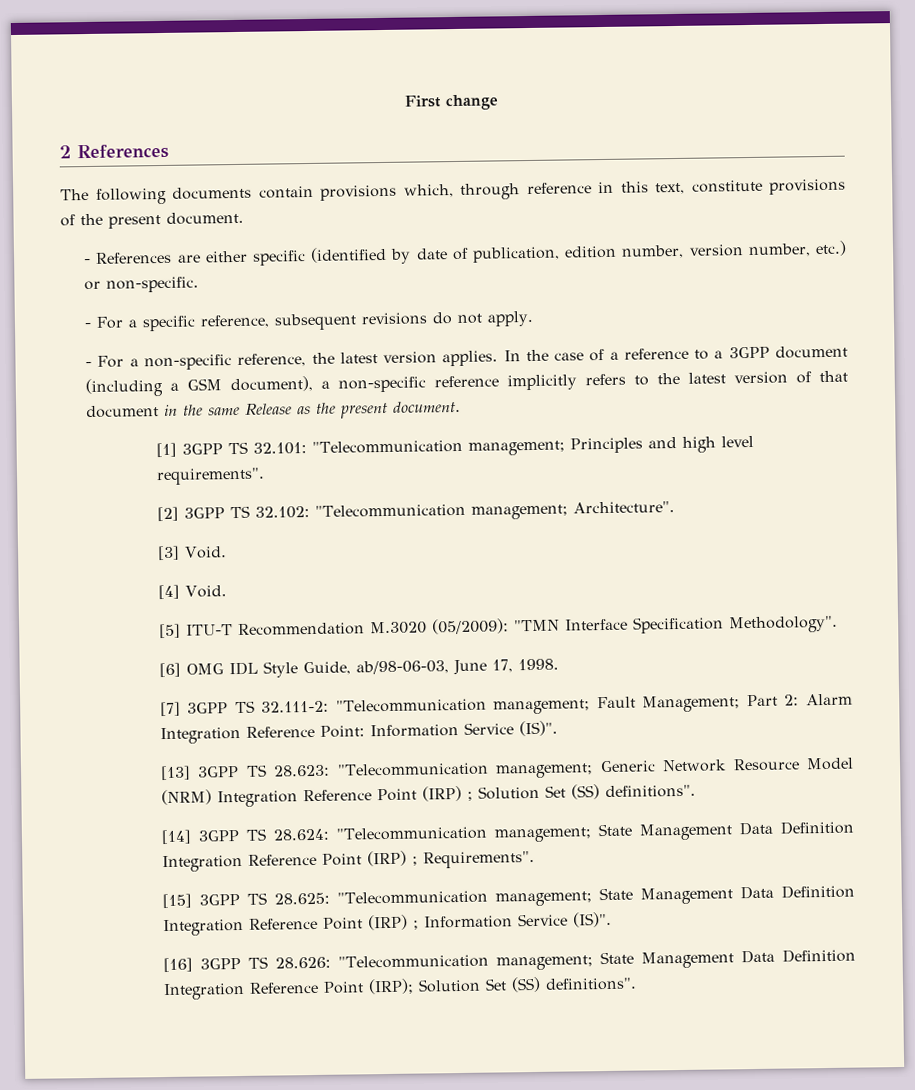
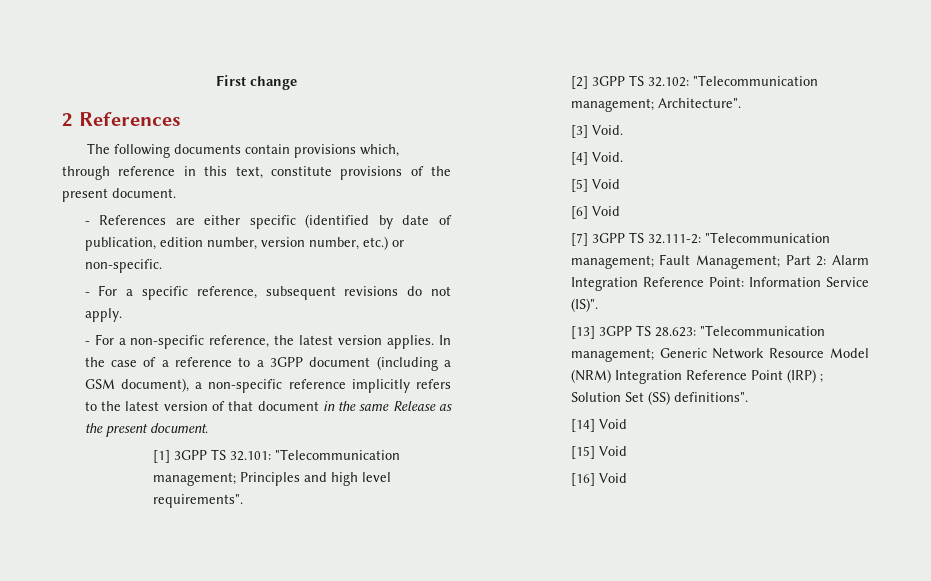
- [5] ITU-T Recommendation M.3020 (05/2009): "TMN Interface Specification Methodology".
- [6] OMG IDL Style Guide, ab/98-06-03, June 17, 1998.
+ [5] Void
+ [6] Void
- [14] 3GPP TS 28.624: "Telecommunication management; State Management Data Definition Integration Reference Point (IRP) ; Requirements".
- [15] 3GPP TS 28.625: "Telecommunication management; State Management Data Definition Integration Reference Point (IRP) ; Information Service (IS)".
- [16] 3GPP TS 28.626: "Telecommunication management; State Management Data Definition Integration Reference Point (IRP); Solution Set (SS) definitions".
+ [14] Void
+ [15] Void
+ [16] Void

